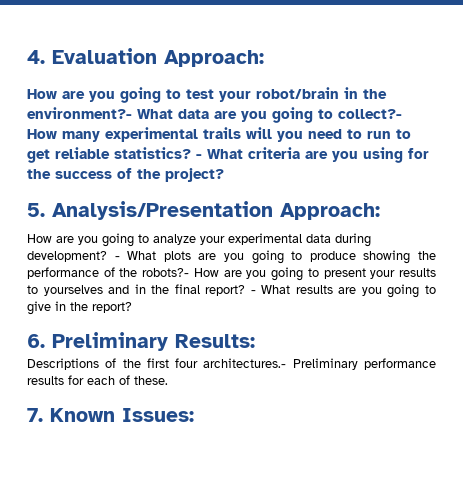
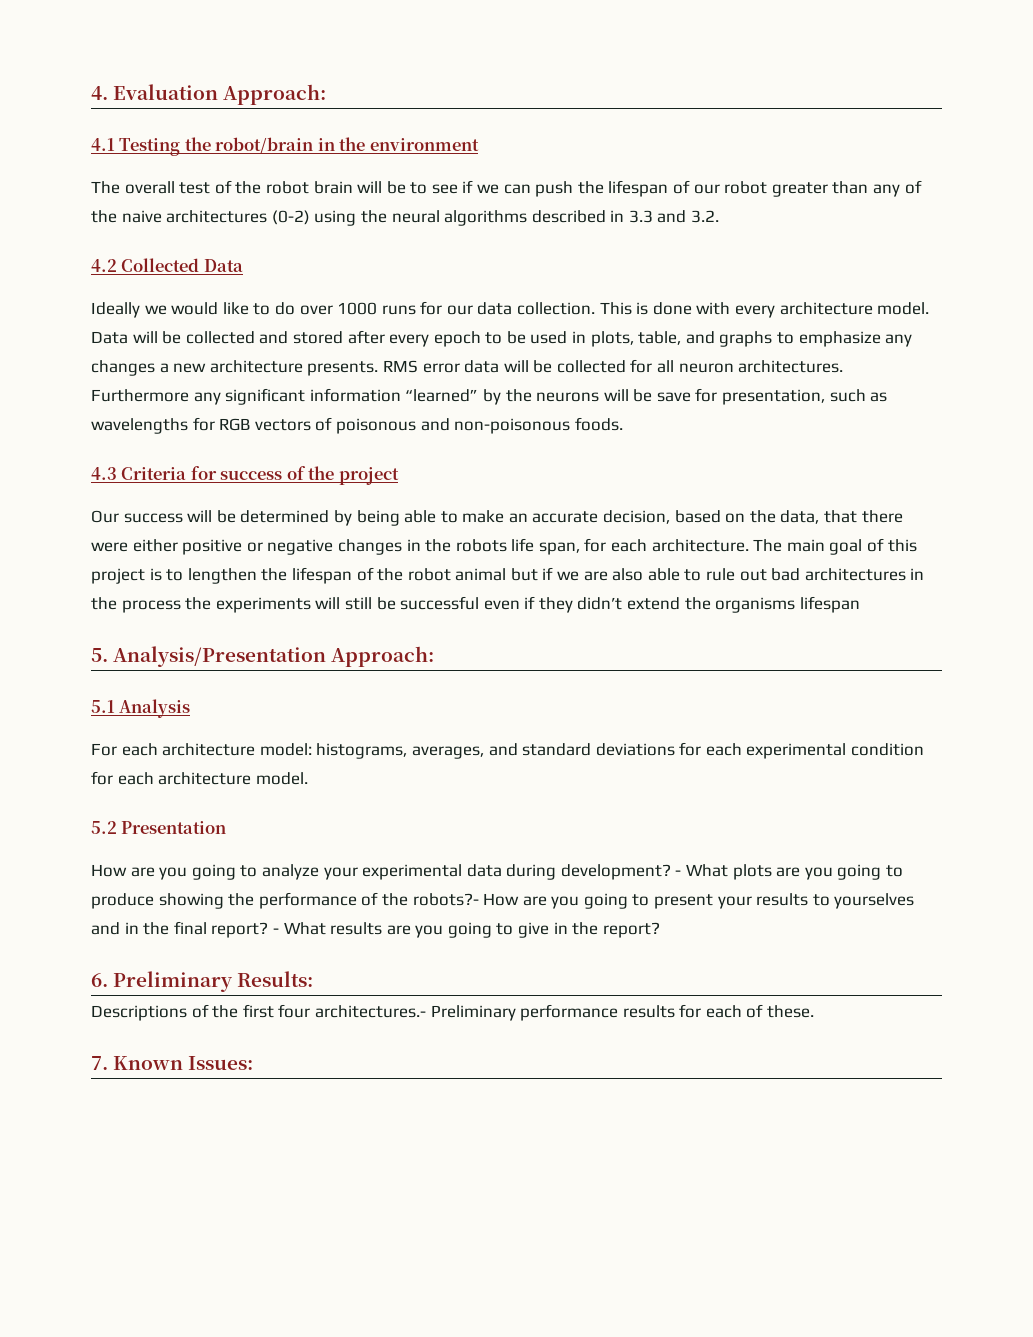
- How are you going to test your robot/brain in the environment?- What data are you going to collect?- How many experimental trails will you need to run to get reliable statistics? - What criteria are you using for the success of the project?
+ 4.1 Testing the robot/brain in the environment
+ The overall test of the robot brain will be to see if we can push the lifespan of our robot greater than any of the naive architectures (0-2) using the neural algorithms described in 3.3 and 3.2.
+ 4.2 Collected Data
+ Ideally we would like to do over 1000 runs for our data collection. This is done with every architecture model. Data will be collected and stored after every epoch to be used in plots, table, and graphs to emphasize any changes a new architecture presents. RMS error data will be collected for all neuron architectures. Furthermore any significant information “learned” by the neurons will be save for presentation, such as wavelengths for RGB vectors of poisonous and non-poisonous foods.
+ 4.3 Criteria for success of the project
+ Our success will be determined by being able to make an accurate decision, based on the data, that there were either positive or negative changes in the robots life span, for each architecture. The main goal of this project is to lengthen the lifespan of the robot animal but if we are also able to rule out bad architectures in the process the experiments will still be successful even if they didn’t extend the organisms lifespan
  5. Analysis/Presentation Approach:
+ 5.1 Analysis
+ For each architecture model: histograms, averages, and standard deviations for each experimental condition for each architecture model.
+ 5.2 Presentation

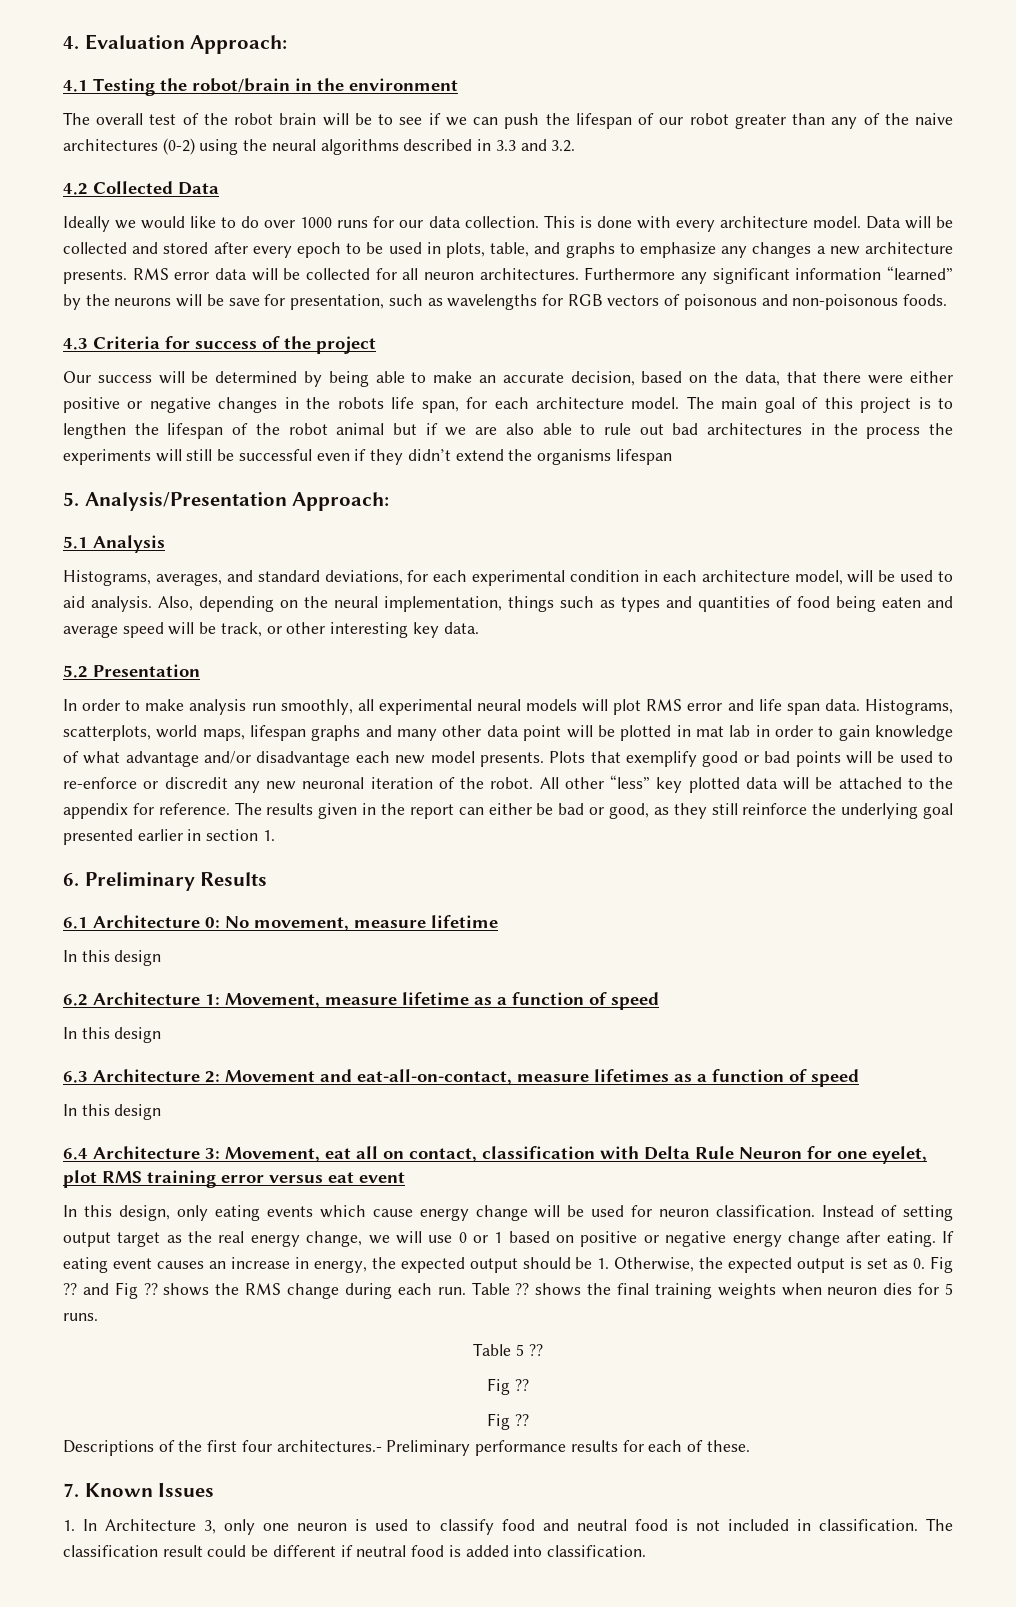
- Our success will be determined by being able to make an accurate decision, based on the data, that there were either positive or negative changes in the robots life span, for each architecture.
+ Our success will be determined by being able to make an accurate decision, based on the data, that there were either positive or negative changes in the robots life span, for each architecture model.
- For each architecture model: histograms, averages, and standard deviations for each experimental condition for each architecture model.
+ Histograms, averages, and standard deviations, for each experimental condition in each architecture model, will be used to aid analysis. Also, depending on the neural implementation, things such as types and quantities of food being eaten and average speed will be track, or other interesting key data.
  5.2 Presentation
- How are you going to analyze your experimental data during development? - What plots are you going to produce showing the performance of the robots?- How are you going to present your results to yourselves and in the final report? - What results are you going to give in the report?
- 6. Preliminary Results:
+ In order to make analysis run smoothly, all experimental neural models will plot RMS error and life span data. Histograms, scatterplots, world maps, lifespan graphs and many other data point will be plotted in mat lab in order to gain knowledge of what advantage and/or disadvantage each new model presents. Plots that exemplify good or bad points will be used to re-enforce or discredit any new neuronal iteration of the robot. All other “less” key plotted data will be attached to the appendix for reference. The results given in the report can either be bad or good, as they still reinforce the underlying goal presented earlier in section 1.
+ 6. Preliminary Results
+ 6.1 Architecture 0: No movement, measure lifetime
+ In this design
+ 6.2 Architecture 1: Movement, measure lifetime as a function of speed
+ In this design
+ 6.3 Architecture 2: Movement and eat-all-on-contact, measure lifetimes as a function of speed
+ In this design
+ 6.4 Architecture 3: Movement, eat all on contact, classification with Delta Rule Neuron for one eyelet, plot RMS training error versus eat event
+ In this design, only eating events which cause energy change will be used for neuron classification. Instead of setting output target as the real energy change, we will use 0 or 1 based on positive or negative energy change after eating. If eating event causes an increase in energy, the expected output should be 1. Otherwise, the expected output is set as 0. Fig ?? and Fig ?? shows the RMS change during each run. Table ?? shows the final training weights when neuron dies for 5 runs.
+ Table 5 ??
+ Fig ??
+ Fig ??
- 7. Known Issues:
+ 7. Known Issues
+ 1. In Architecture 3, only one neuron is used to classify food and neutral food is not included in classification. The classification result could be different if neutral food is added into classification.

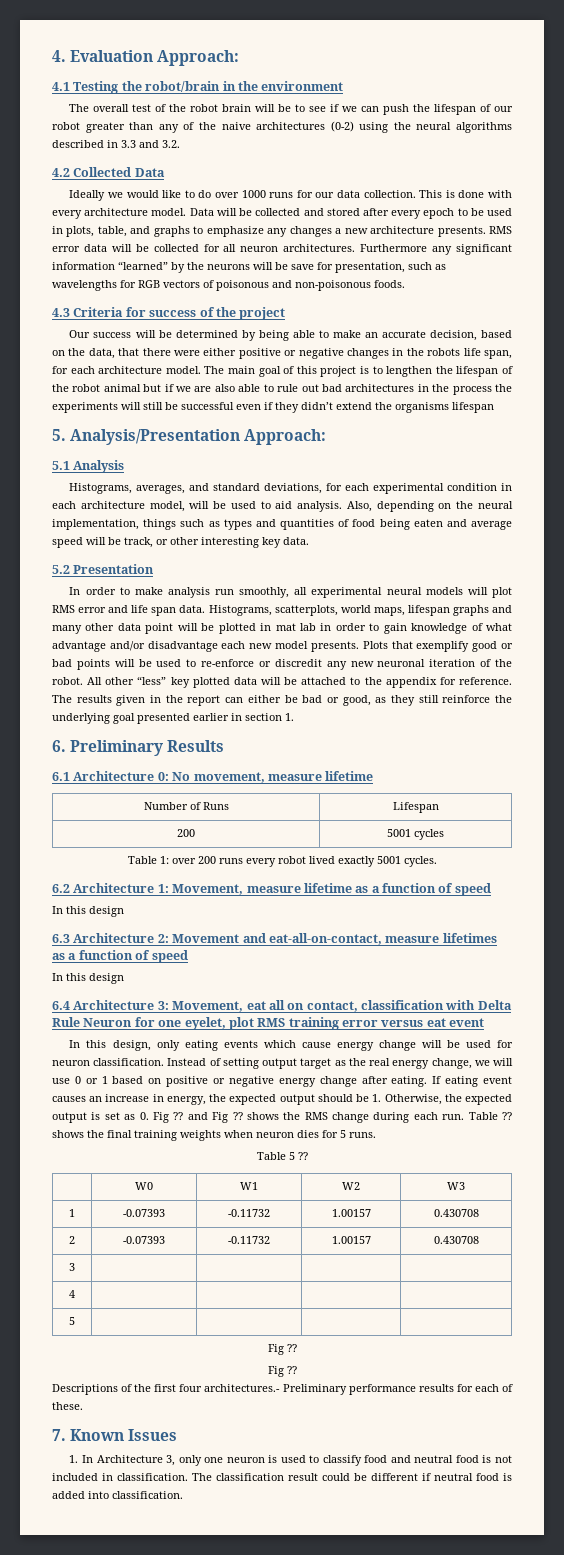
  6.1 Architecture 0: No movement, measure lifetime
- In this design
+ Number of Runs | Lifespan
+ 200 | 5001 cycles
+ Table 1: over 200 runs every robot lived exactly 5001 cycles.
+ | W0 | W1 | W2 | W3
+ 1 | -0.07393 | -0.11732 | 1.00157 | 0.430708
+ 2 | -0.07393 | -0.11732 | 1.00157 | 0.430708
+ 3 | | | |
+ 4 | | | |
+ 5 | | | |

